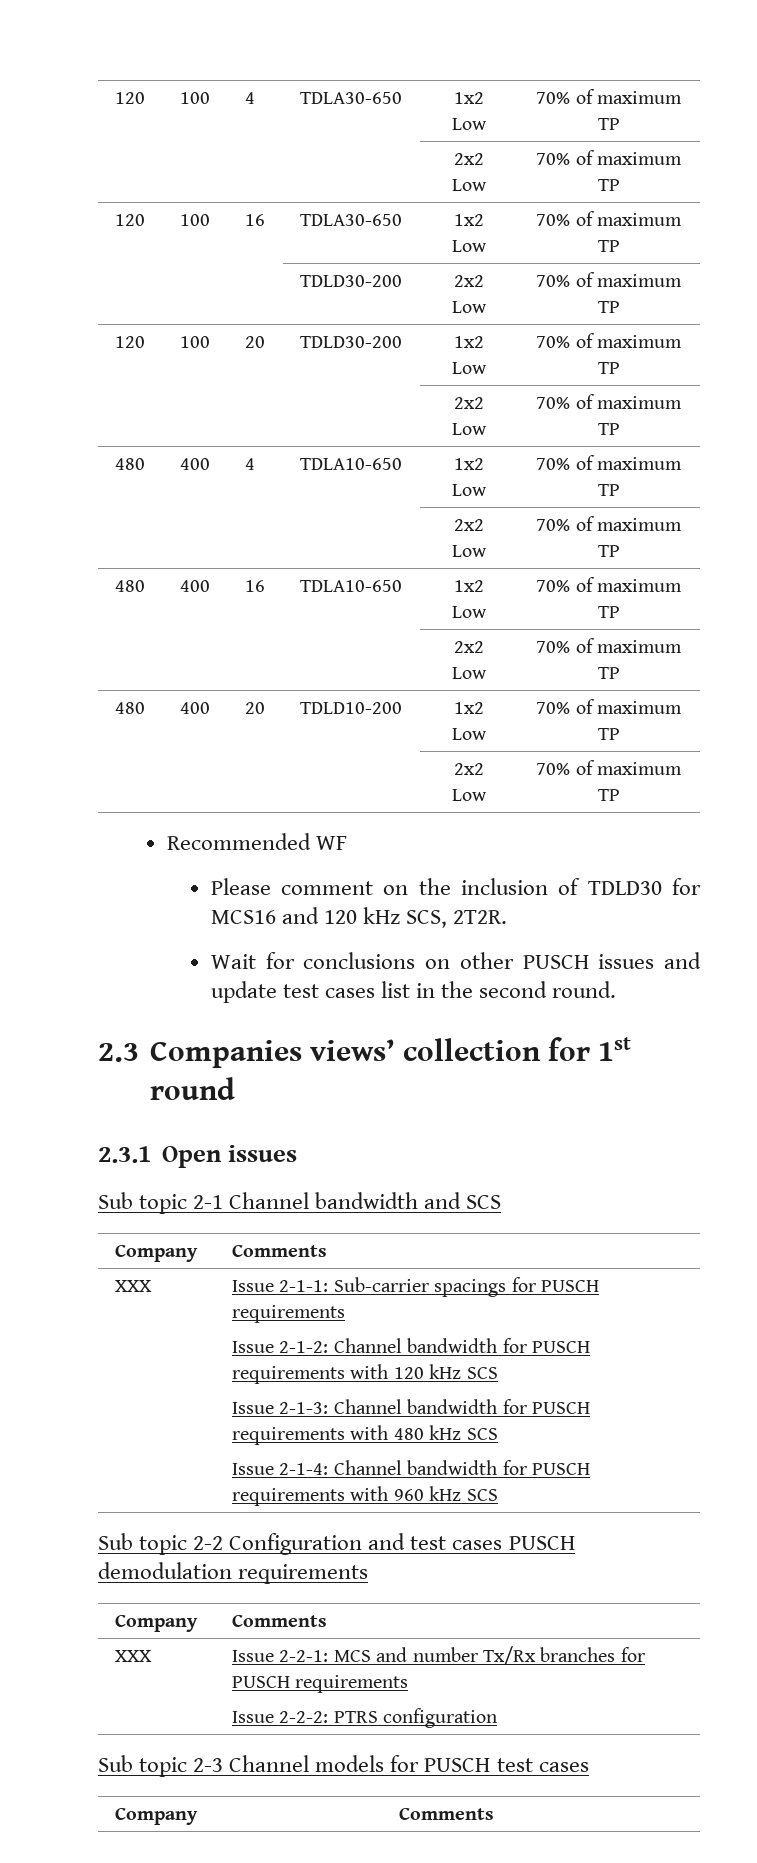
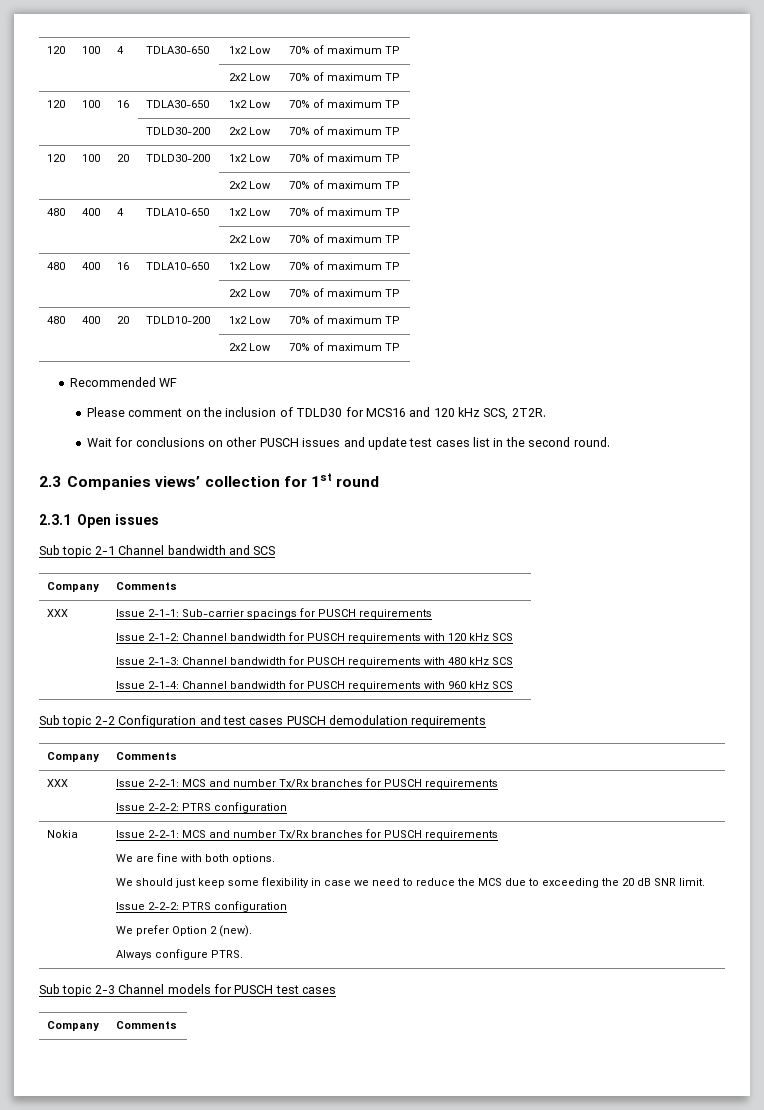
+ Nokia | Issue 2-2-1: MCS and number Tx/Rx branches for PUSCH requirements
+ We are fine with both options.
+ We should just keep some flexibility in case we need to reduce the MCS due to exceeding the 20 dB SNR limit.
+ Issue 2-2-2: PTRS configuration
+ We prefer Option 2 (new).
+ Always configure PTRS.

